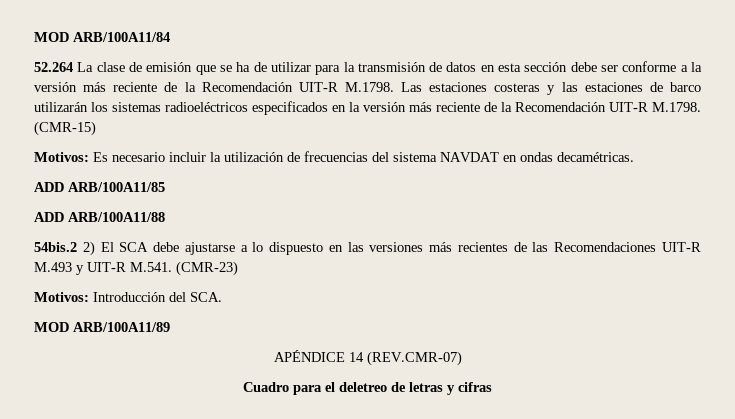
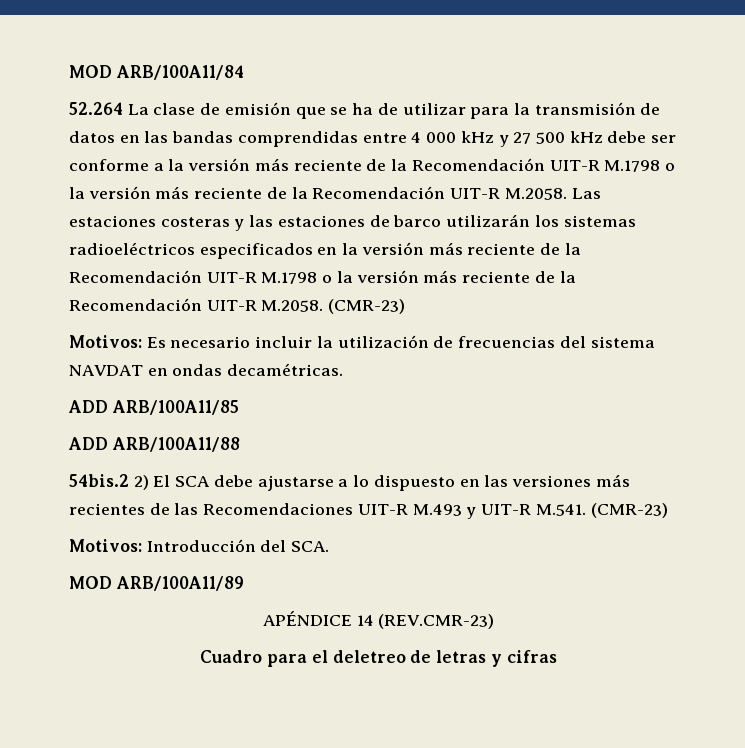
- 52.264 La clase de emisión que se ha de utilizar para la transmisión de datos en esta sección debe ser conforme a la versión más reciente de la Recomendación UIT-R M.1798. Las estaciones costeras y las estaciones de barco utilizarán los sistemas radioeléctricos especificados en la versión más reciente de la Recomendación UIT-R M.1798. (CMR-15)
+ 52.264 La clase de emisión que se ha de utilizar para la transmisión de datos en las bandas comprendidas entre 4 000 kHz y 27 500 kHz debe ser conforme a la versión más reciente de la Recomendación UIT-R M.1798 o la versión más reciente de la Recomendación UIT-R M.2058. Las estaciones costeras y las estaciones de barco utilizarán los sistemas radioeléctricos especificados en la versión más reciente de la Recomendación UIT-R M.1798 o la versión más reciente de la Recomendación UIT-R M.2058. (CMR-23)
- APÉNDICE 14 (REV.CMR-07)
+ APÉNDICE 14 (REV.CMR-23)

